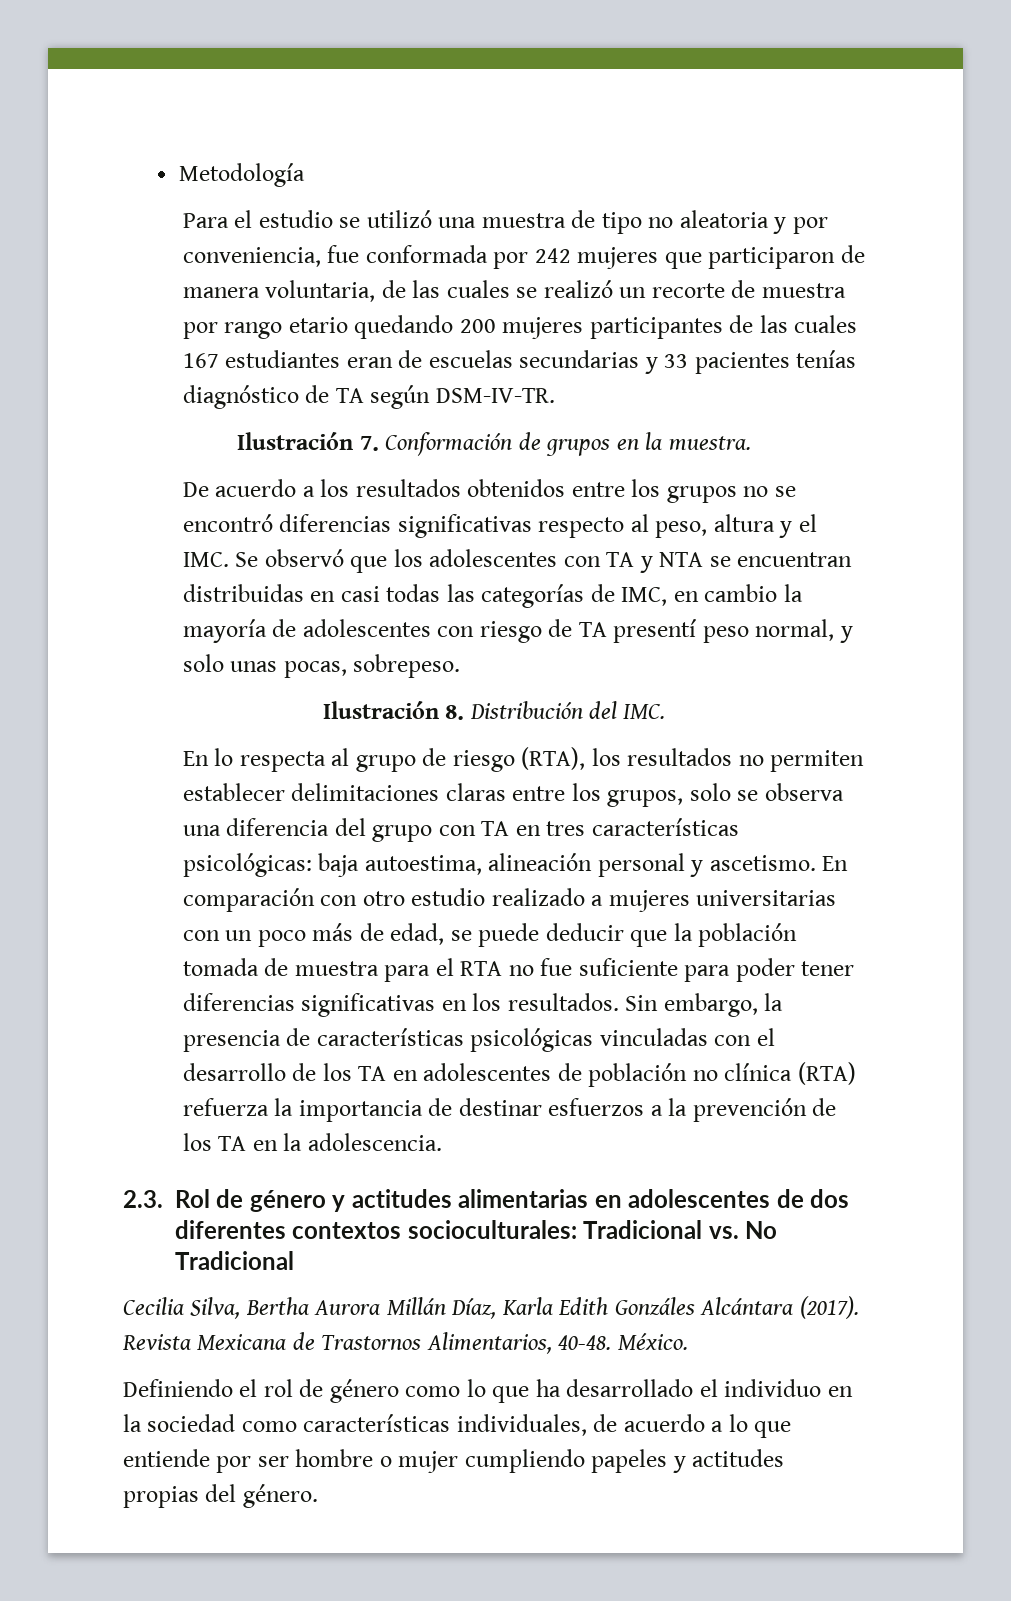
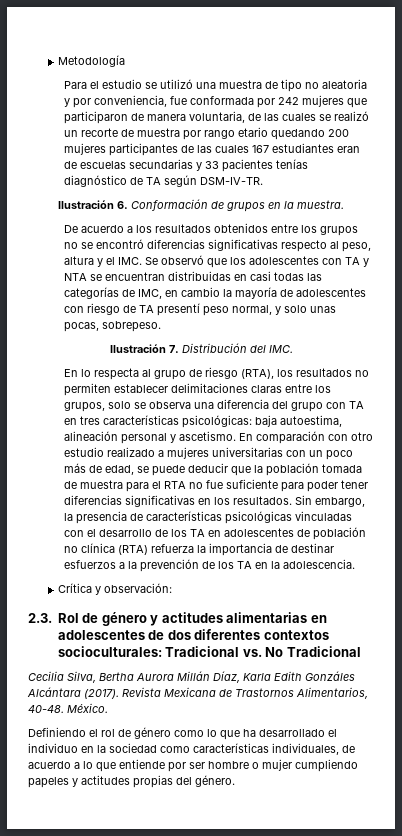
- Ilustración 7. Conformación de grupos en la muestra.
+ Ilustración 6. Conformación de grupos en la muestra.
- Ilustración 8. Distribución del IMC.
+ Ilustración 7. Distribución del IMC.
+ Crítica y observación:

